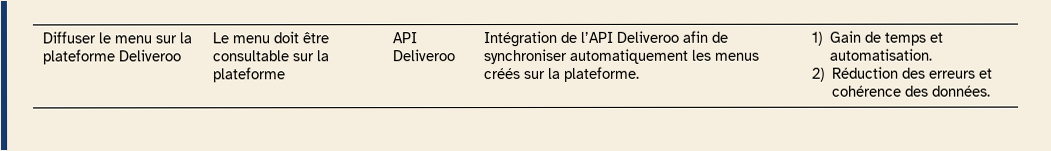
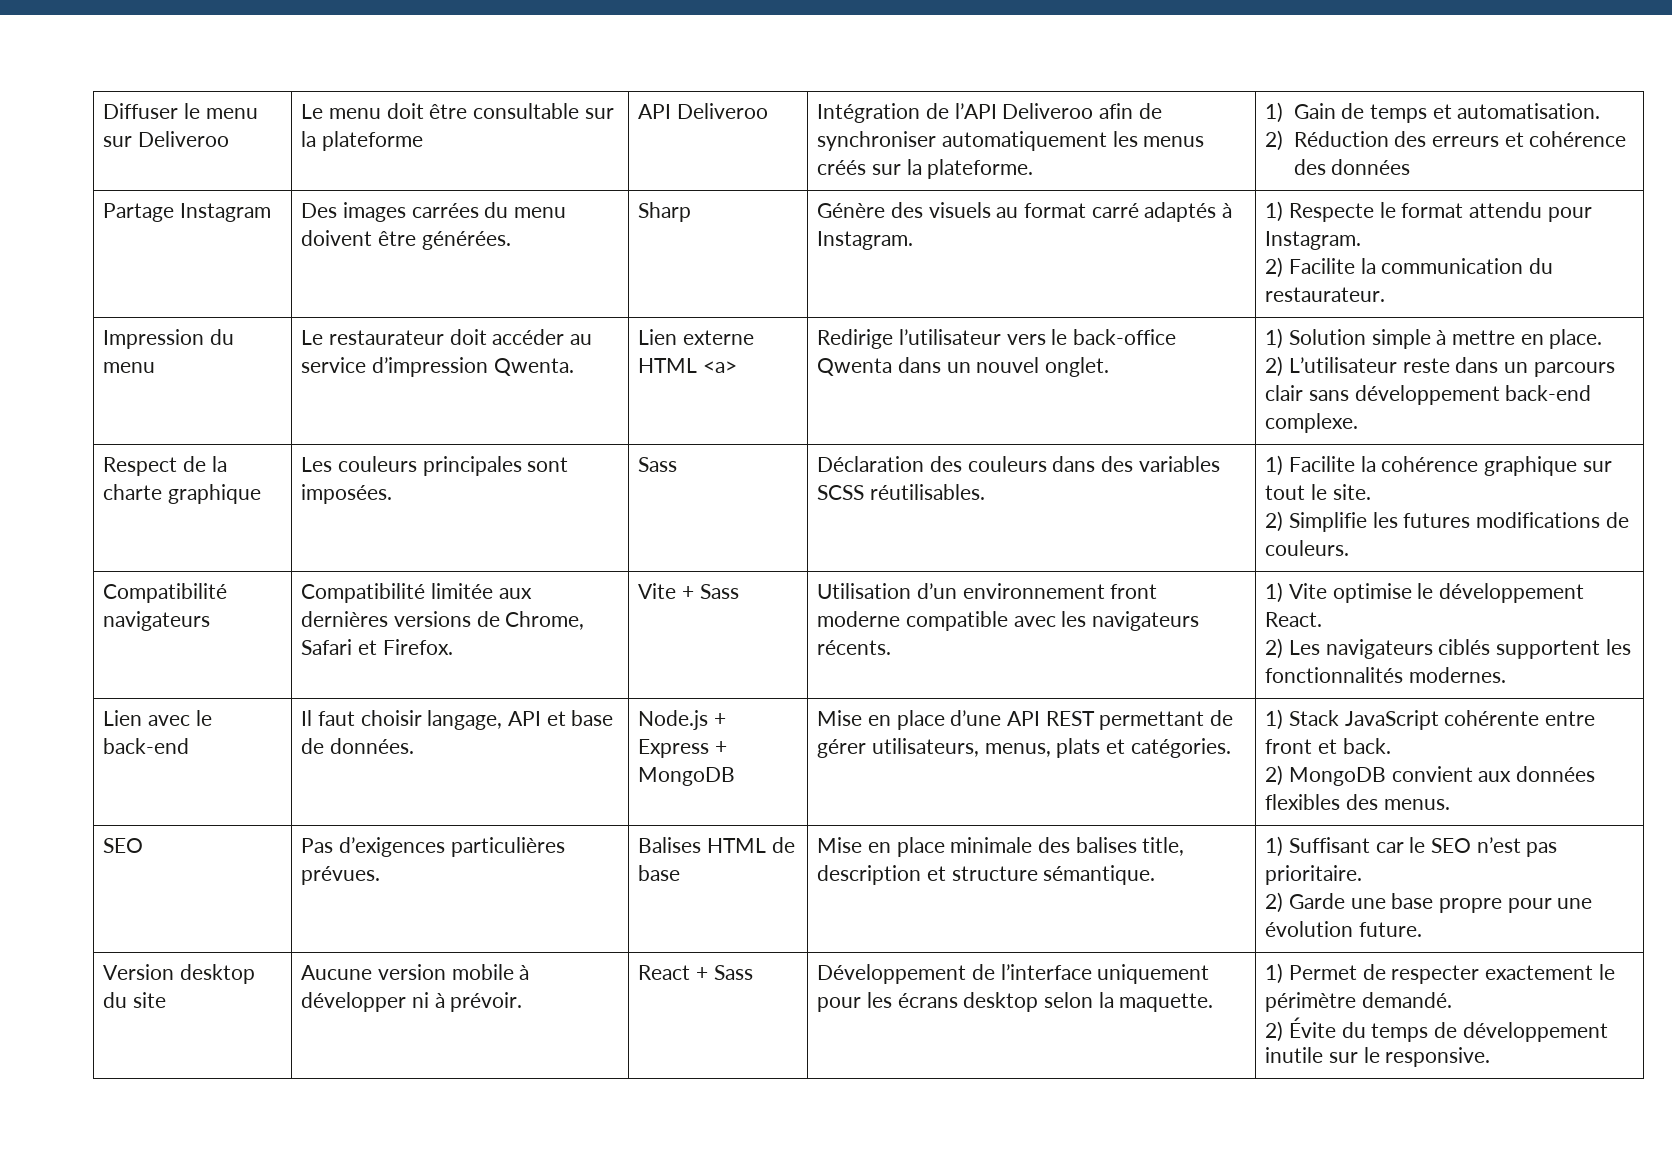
- Diffuser le menu sur la plateforme Deliveroo
+ Diffuser le menu sur Deliveroo
- 2) Réduction des erreurs et cohérence des données.
+ 2) Réduction des erreurs et cohérence des données
+ Partage Instagram | Des images carrées du menu doivent être générées. | Sharp | Génère des visuels au format carré adaptés à Instagram. | 1) Respecte le format attendu pour Instagram.
+ 2) Facilite la communication du restaurateur.
+ Impression du menu | Le restaurateur doit accéder au service d’impression Qwenta. | Lien externe HTML <a> | Redirige l’utilisateur vers le back-office Qwenta dans un nouvel onglet. | 1) Solution simple à mettre en place.
+ 2) L’utilisateur reste dans un parcours clair sans développement back-end complexe.
+ Respect de la charte graphique | Les couleurs principales sont imposées. | Sass | Déclaration des couleurs dans des variables SCSS réutilisables. | 1) Facilite la cohérence graphique sur tout le site.
+ 2) Simplifie les futures modifications de couleurs.
+ Compatibilité navigateurs | Compatibilité limitée aux dernières versions de Chrome, Safari et Firefox. | Vite + Sass | Utilisation d’un environnement front moderne compatible avec les navigateurs récents. | 1) Vite optimise le développement React.
+ 2) Les navigateurs ciblés supportent les fonctionnalités modernes.
+ Lien avec le back-end | Il faut choisir langage, API et base de données. | Node.js + Express + MongoDB | Mise en place d’une API REST permettant de gérer utilisateurs, menus, plats et catégories. | 1) Stack JavaScript cohérente entre front et back.
+ 2) MongoDB convient aux données flexibles des menus.
+ SEO | Pas d’exigences particulières prévues. | Balises HTML de base | Mise en place minimale des balises title, description et structure sémantique. | 1) Suffisant car le SEO n’est pas prioritaire.
+ 2) Garde une base propre pour une évolution future.
+ Version desktop du site | Aucune version mobile à développer ni à prévoir. | React + Sass | Développement de l’interface uniquement pour les écrans desktop selon la maquette. | 1) Permet de respecter exactement le périmètre demandé.
+ 2) Évite du temps de développement inutile sur le responsive.

